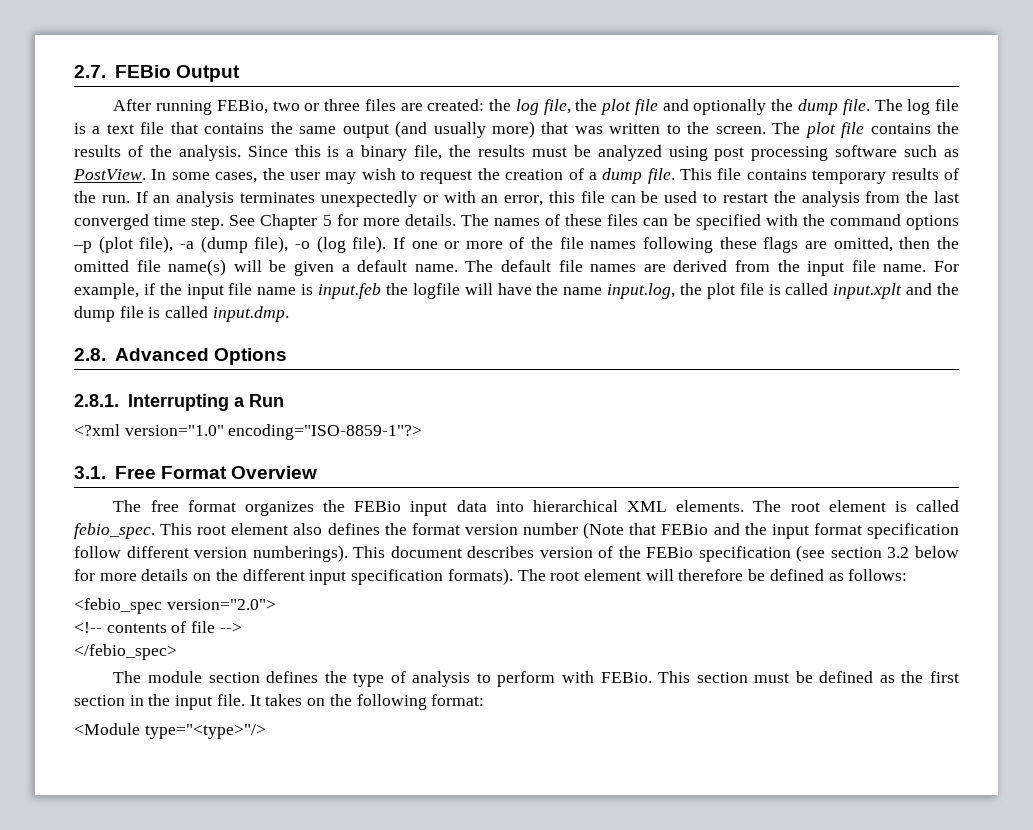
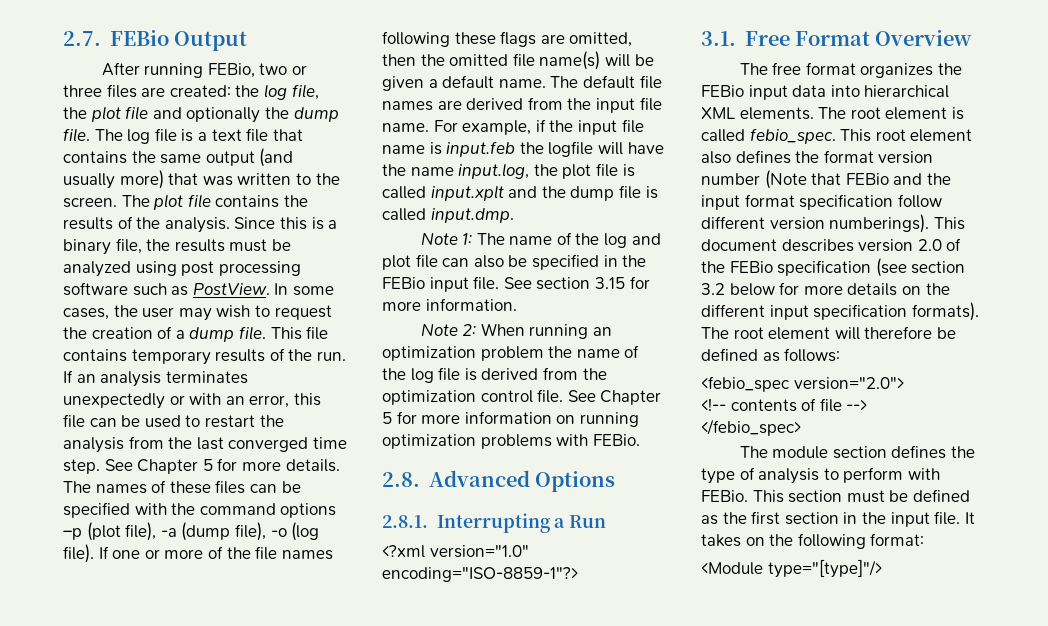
+ Note 1: The name of the log and plot file can also be specified in the FEBio input file. See section 3.15 for more information.
+ Note 2: When running an optimization problem the name of the log file is derived from the optimization control file. See Chapter 5 for more information on running optimization problems with FEBio.
- This document describes version of the FEBio specification (see section 3.2 below for more details on the different input specification formats).
+ This document describes version 2.0 of the FEBio specification (see section 3.2 below for more details on the different input specification formats).
- <Module type="<type>"/>
+ <Module type="[type]"/>

